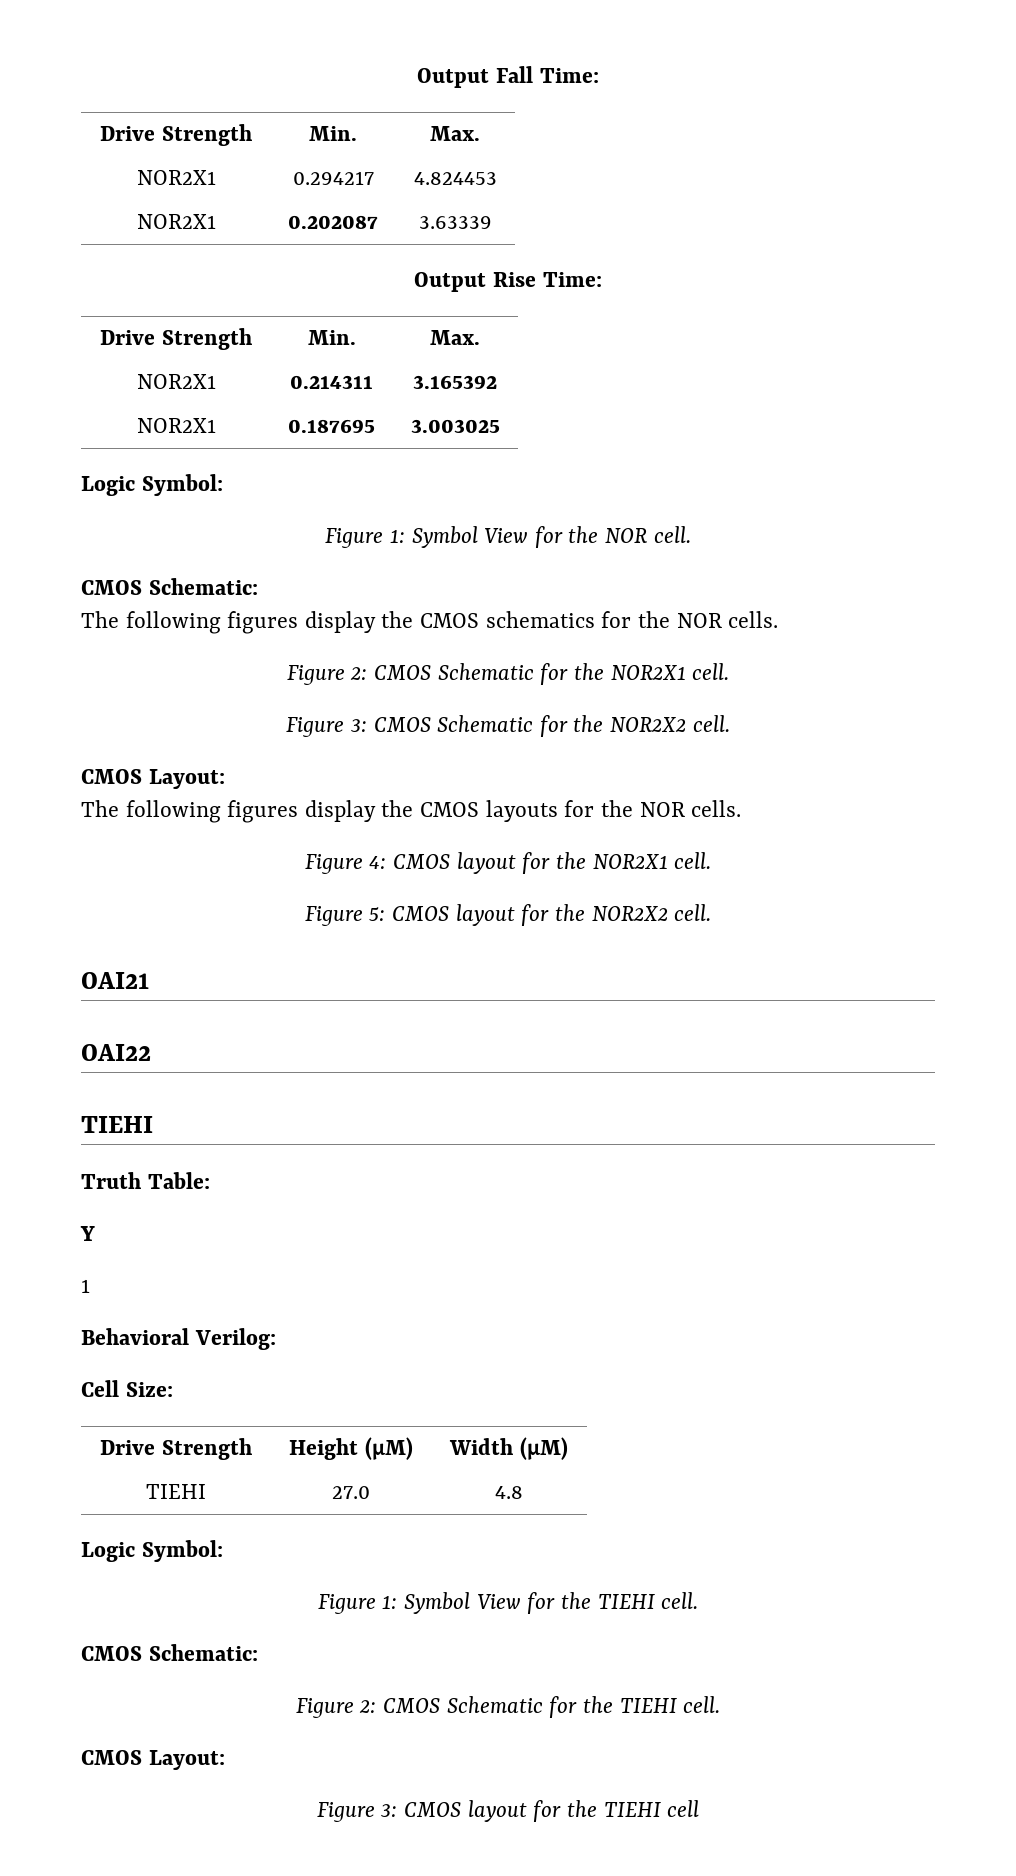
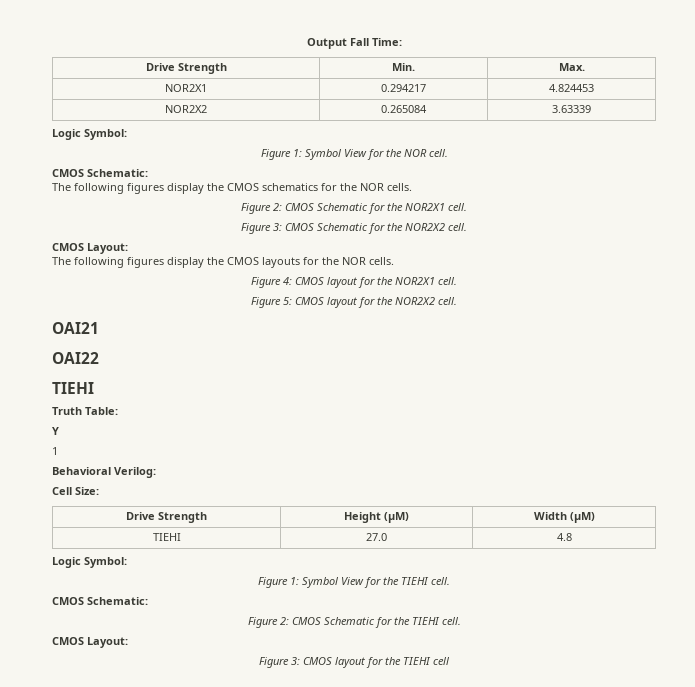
- NOR2X1 | 0.202087 | 3.63339
+ NOR2X2 | 0.265084 | 3.63339
- Output Rise Time:
- Drive Strength | Min. | Max.
- NOR2X1 | 0.214311 | 3.165392
- NOR2X1 | 0.187695 | 3.003025

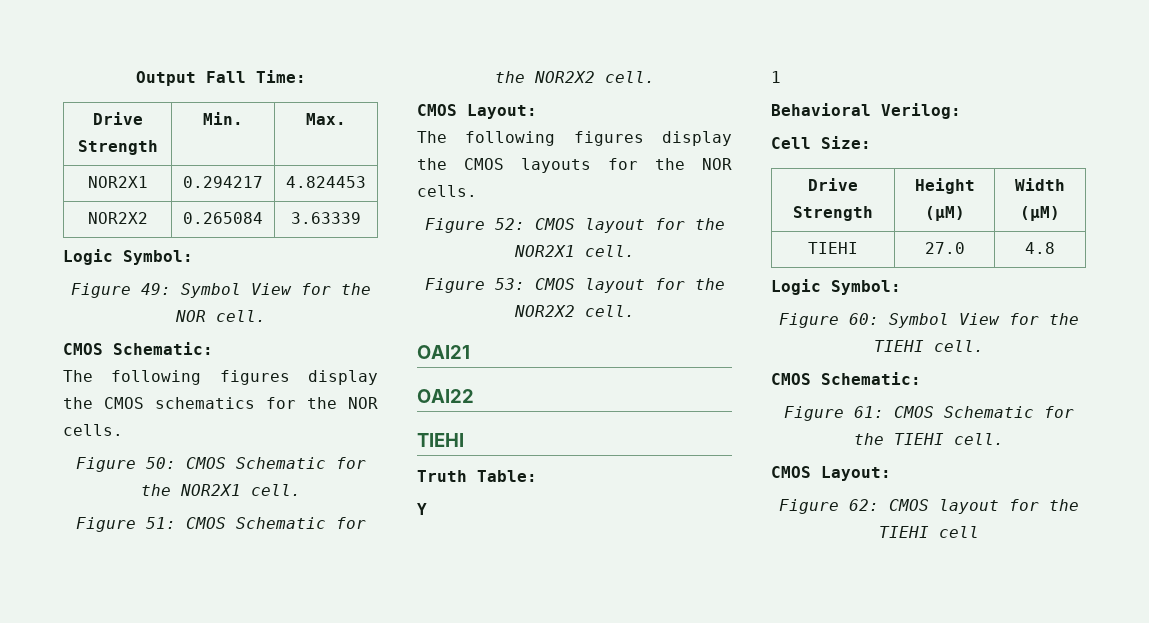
- Figure 1: Symbol View for the NOR cell.
+ Figure 49: Symbol View for the NOR cell.
- Figure 2: CMOS Schematic for the NOR2X1 cell.
+ Figure 50: CMOS Schematic for the NOR2X1 cell.
- Figure 3: CMOS Schematic for the NOR2X2 cell.
+ Figure 51: CMOS Schematic for the NOR2X2 cell.
- Figure 4: CMOS layout for the NOR2X1 cell.
+ Figure 52: CMOS layout for the NOR2X1 cell.
- Figure 5: CMOS layout for the NOR2X2 cell.
+ Figure 53: CMOS layout for the NOR2X2 cell.
- Figure 1: Symbol View for the TIEHI cell.
+ Figure 60: Symbol View for the TIEHI cell.
- Figure 2: CMOS Schematic for the TIEHI cell.
+ Figure 61: CMOS Schematic for the TIEHI cell.
- Figure 3: CMOS layout for the TIEHI cell
+ Figure 62: CMOS layout for the TIEHI cell

